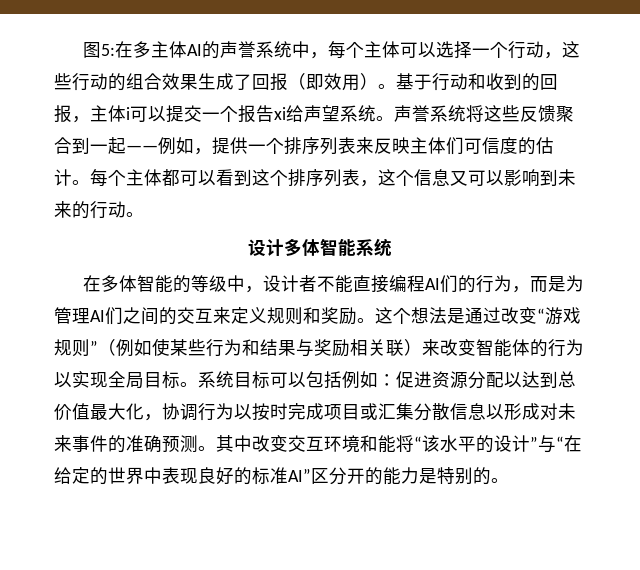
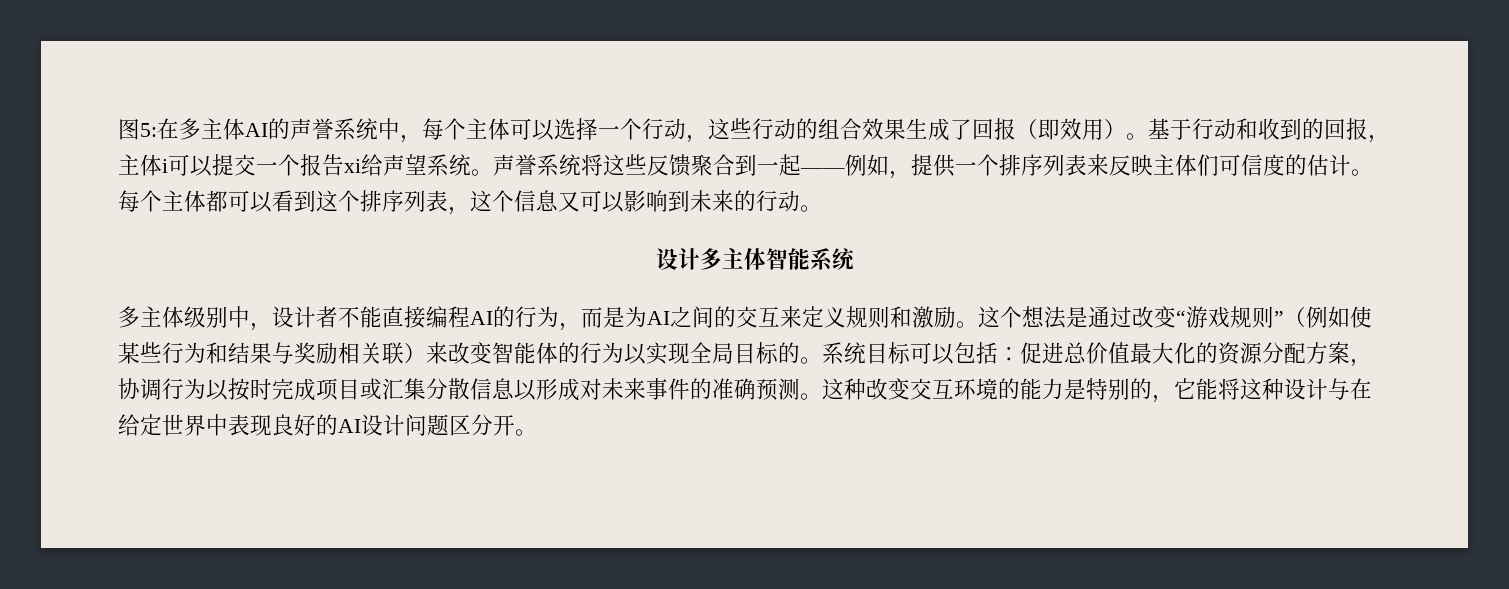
- 设计多体智能系统
+ 设计多主体智能系统
- 在多体智能的等级中，设计者不能直接编程AI们的行为，而是为管理AI们之间的交互来定义规则和奖励。
+ 多主体级别中，设计者不能直接编程AI的行为，而是为AI之间的交互来定义规则和激励。
- 这个想法是通过改变“游戏规则”（例如使某些行为和结果与奖励相关联）来改变智能体的行为以实现全局目标。
+ 这个想法是通过改变“游戏规则”（例如使某些行为和结果与奖励相关联）来改变智能体的行为以实现全局目标的。
- 系统目标可以包括例如：促进资源分配以达到总价值最大化，协调行为以按时完成项目或汇集分散信息以形成对未来事件的准确预测。
+ 系统目标可以包括：促进总价值最大化的资源分配方案，协调行为以按时完成项目或汇集分散信息以形成对未来事件的准确预测。
- 其中改变交互环境和能将“该水平的设计”与“在给定的世界中表现良好的标准AI”区分开的能力是特别的。
+ 这种改变交互环境的能力是特别的，它能将这种设计与在给定世界中表现良好的AI设计问题区分开。

